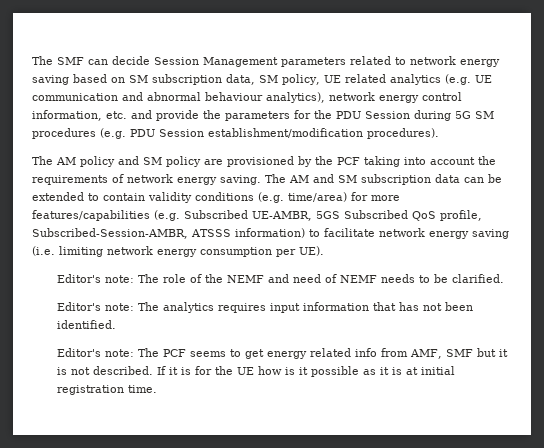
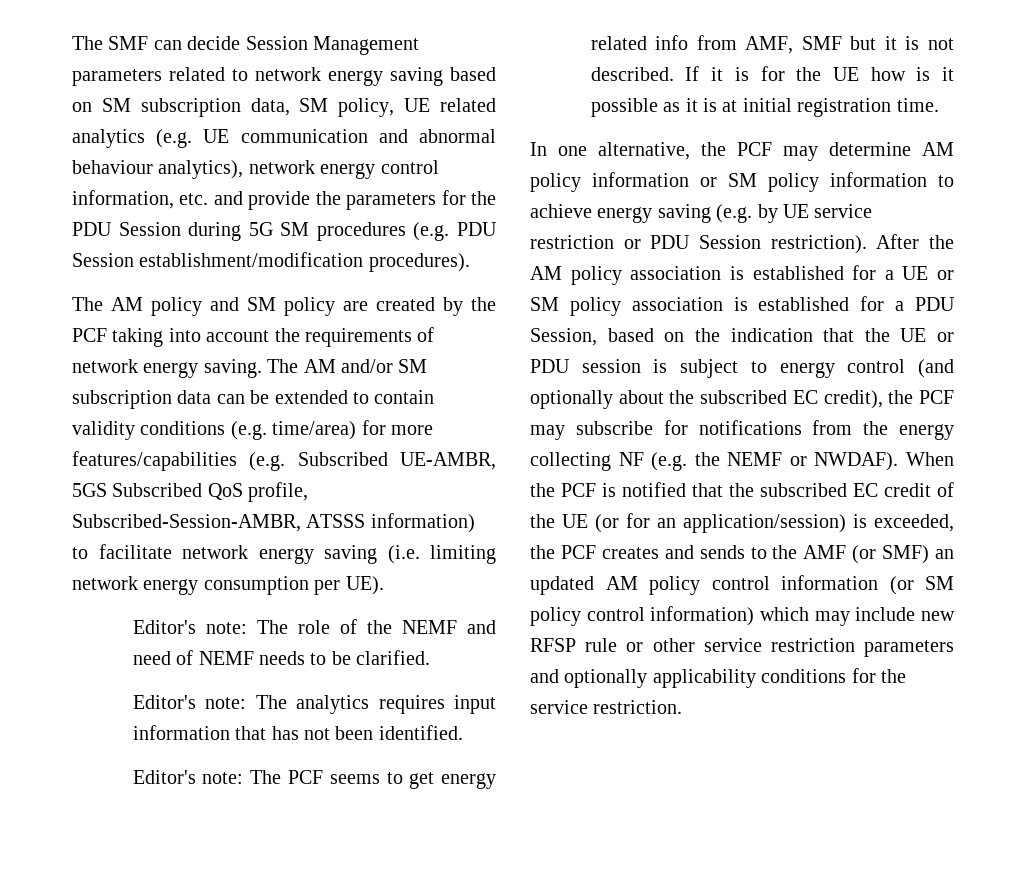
- The AM policy and SM policy are provisioned by the PCF taking into account the requirements of network energy saving.
+ The AM policy and SM policy are created by the PCF taking into account the requirements of network energy saving.
- The AM and SM subscription data can be extended to contain validity conditions (e.g. time/area) for more features/capabilities (e.g. Subscribed UE-AMBR, 5GS Subscribed QoS profile, Subscribed-Session-AMBR, ATSSS information) to facilitate network energy saving (i.e. limiting network energy consumption per UE).
+ The AM and/or SM subscription data can be extended to contain validity conditions (e.g. time/area) for more features/capabilities (e.g. Subscribed UE-AMBR, 5GS Subscribed QoS profile, Subscribed-Session-AMBR, ATSSS information) to facilitate network energy saving (i.e. limiting network energy consumption per UE).
+ In one alternative, the PCF may determine AM policy information or SM policy information to achieve energy saving (e.g. by UE service restriction or PDU Session restriction). After the AM policy association is established for a UE or SM policy association is established for a PDU Session, based on the indication that the UE or PDU session is subject to energy control (and optionally about the subscribed EC credit), the PCF may subscribe for notifications from the energy collecting NF (e.g. the NEMF or NWDAF). When the PCF is notified that the subscribed EC credit of the UE (or for an application/session) is exceeded, the PCF creates and sends to the AMF (or SMF) an updated AM policy control information (or SM policy control information) which may include new RFSP rule or other service restriction parameters and optionally applicability conditions for the service restriction.

